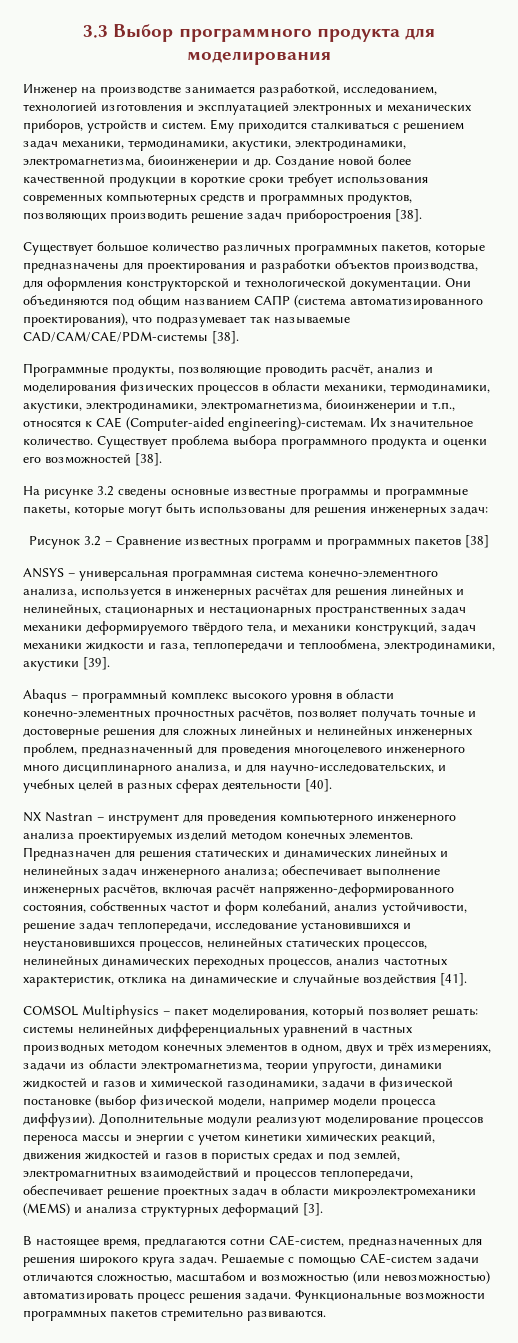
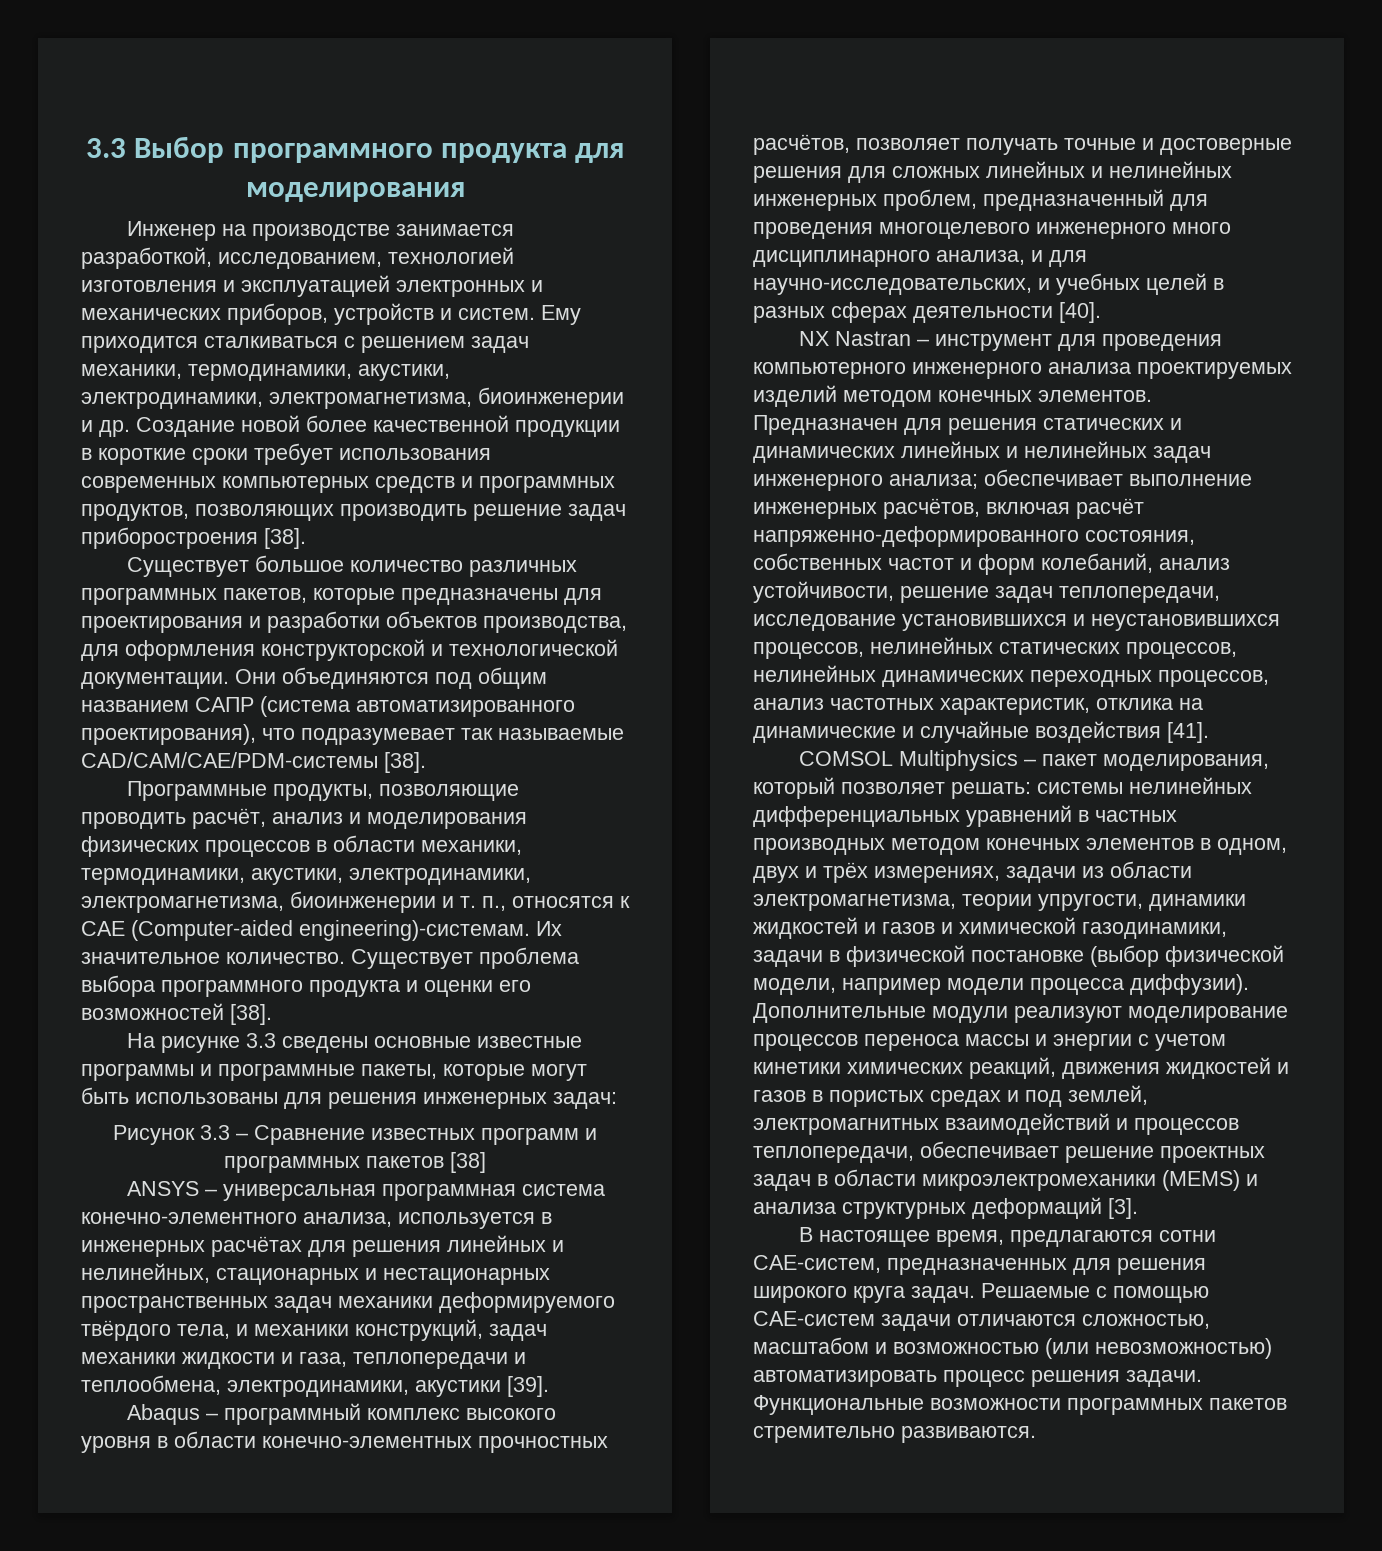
- Программные продукты, позволяющие проводить расчёт, анализ и моделирования физических процессов в области механики, термодинамики, акустики, электродинамики, электромагнетизма, биоинженерии и т.п., относятся к CAE (Computer-aided engineering)-системам.
+ Программные продукты, позволяющие проводить расчёт, анализ и моделирования физических процессов в области механики, термодинамики, акустики, электродинамики, электромагнетизма, биоинженерии и т. п., относятся к CAE (Computer-aided engineering)-системам.
- На рисунке 3.2 сведены основные известные программы и программные пакеты, которые могут быть использованы для решения инженерных задач:
+ На рисунке 3.3 сведены основные известные программы и программные пакеты, которые могут быть использованы для решения инженерных задач:
- Рисунок 3.2 – Сравнение известных программ и программных пакетов [38]
+ Рисунок 3.3 – Сравнение известных программ и программных пакетов [38]

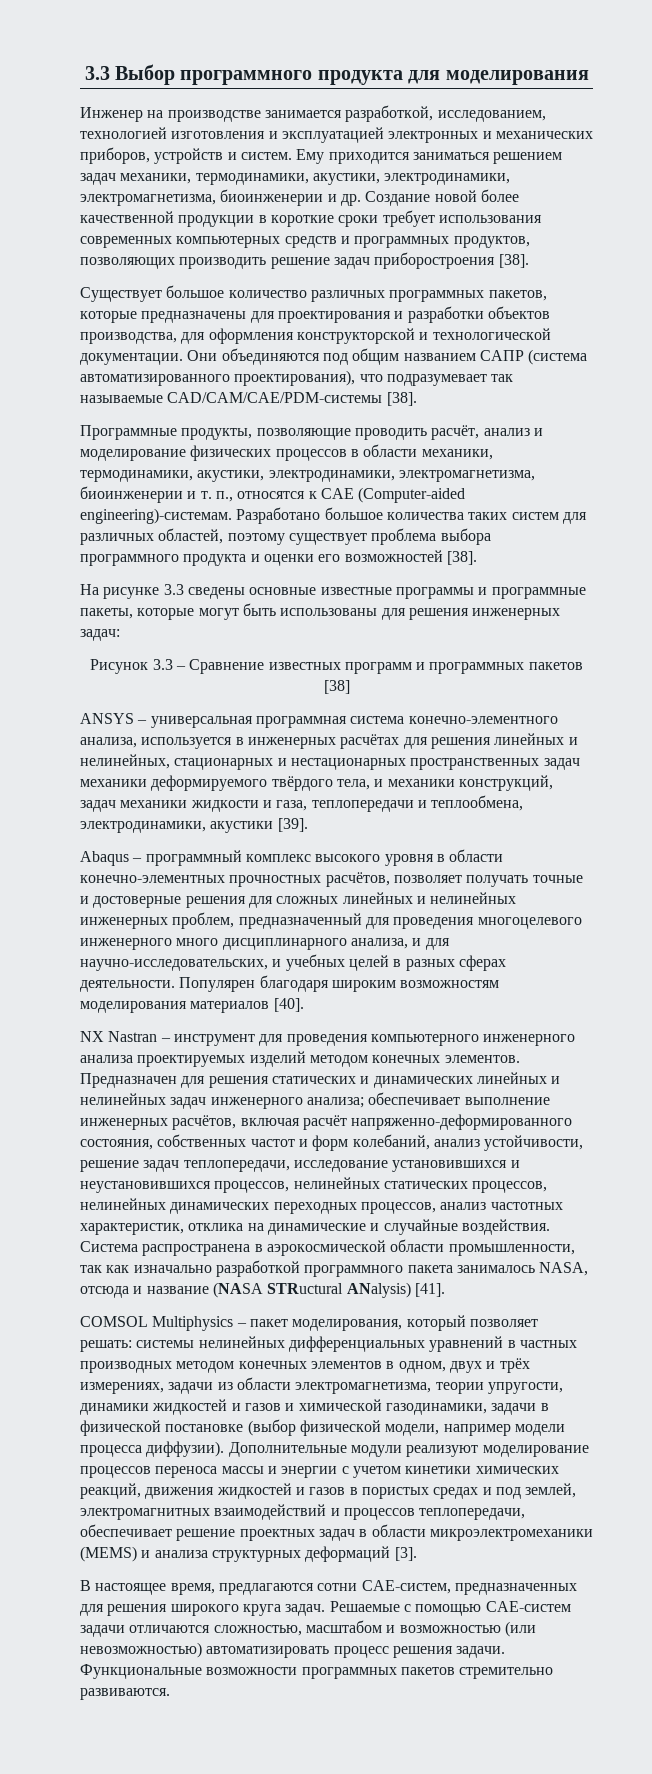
- Ему приходится сталкиваться с решением задач механики, термодинамики, акустики, электродинамики, электромагнетизма, биоинженерии и др. Создание новой более качественной продукции в короткие сроки требует использования современных компьютерных средств и программных продуктов, позволяющих производить решение задач приборостроения [38].
+ Ему приходится заниматься решением задач механики, термодинамики, акустики, электродинамики, электромагнетизма, биоинженерии и др. Создание новой более качественной продукции в короткие сроки требует использования современных компьютерных средств и программных продуктов, позволяющих производить решение задач приборостроения [38].
- Программные продукты, позволяющие проводить расчёт, анализ и моделирования физических процессов в области механики, термодинамики, акустики, электродинамики, электромагнетизма, биоинженерии и т. п., относятся к CAE (Computer-aided engineering)-системам.
+ Программные продукты, позволяющие проводить расчёт, анализ и моделирование физических процессов в области механики, термодинамики, акустики, электродинамики, электромагнетизма, биоинженерии и т. п., относятся к CAE (Computer-aided engineering)-системам.
- Их значительное количество. Существует проблема выбора программного продукта и оценки его возможностей [38].
+ Разработано большое количества таких систем для различных областей, поэтому существует проблема выбора программного продукта и оценки его возможностей [38].
- Abaqus – программный комплекс высокого уровня в области конечно-элементных прочностных расчётов, позволяет получать точные и достоверные решения для сложных линейных и нелинейных инженерных проблем, предназначенный для проведения многоцелевого инженерного много дисциплинарного анализа, и для научно-исследовательских, и учебных целей в разных сферах деятельности [40].
+ Abaqus – программный комплекс высокого уровня в области конечно-элементных прочностных расчётов, позволяет получать точные и достоверные решения для сложных линейных и нелинейных инженерных проблем, предназначенный для проведения многоцелевого инженерного много дисциплинарного анализа, и для научно-исследовательских, и учебных целей в разных сферах деятельности. Популярен благодаря широким возможностям моделирования материалов [40].
- Предназначен для решения статических и динамических линейных и нелинейных задач инженерного анализа; обеспечивает выполнение инженерных расчётов, включая расчёт напряженно-деформированного состояния, собственных частот и форм колебаний, анализ устойчивости, решение задач теплопередачи, исследование установившихся и неустановившихся процессов, нелинейных статических процессов, нелинейных динамических переходных процессов, анализ частотных характеристик, отклика на динамические и случайные воздействия [41].
+ Предназначен для решения статических и динамических линейных и нелинейных задач инженерного анализа; обеспечивает выполнение инженерных расчётов, включая расчёт напряженно-деформированного состояния, собственных частот и форм колебаний, анализ устойчивости, решение задач теплопередачи, исследование установившихся и неустановившихся процессов, нелинейных статических процессов, нелинейных динамических переходных процессов, анализ частотных характеристик, отклика на динамические и случайные воздействия. Система распространена в аэрокосмической области промышленности, так как изначально разработкой программного пакета занималось NASA, отсюда и название (NASA STRuctural ANalysis) [41].

